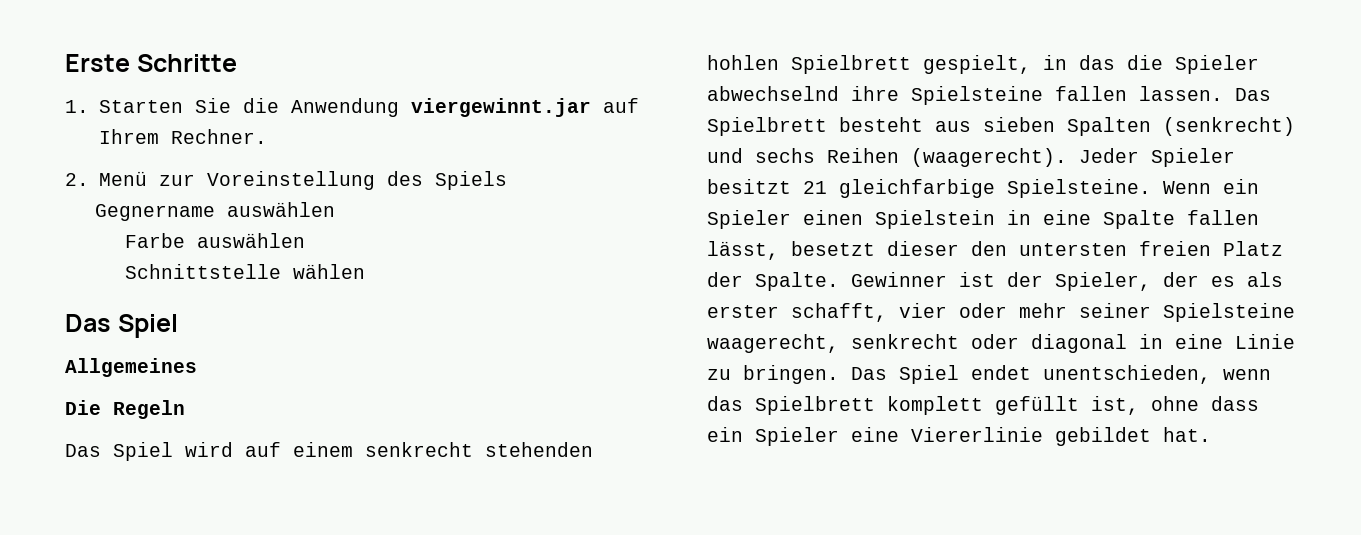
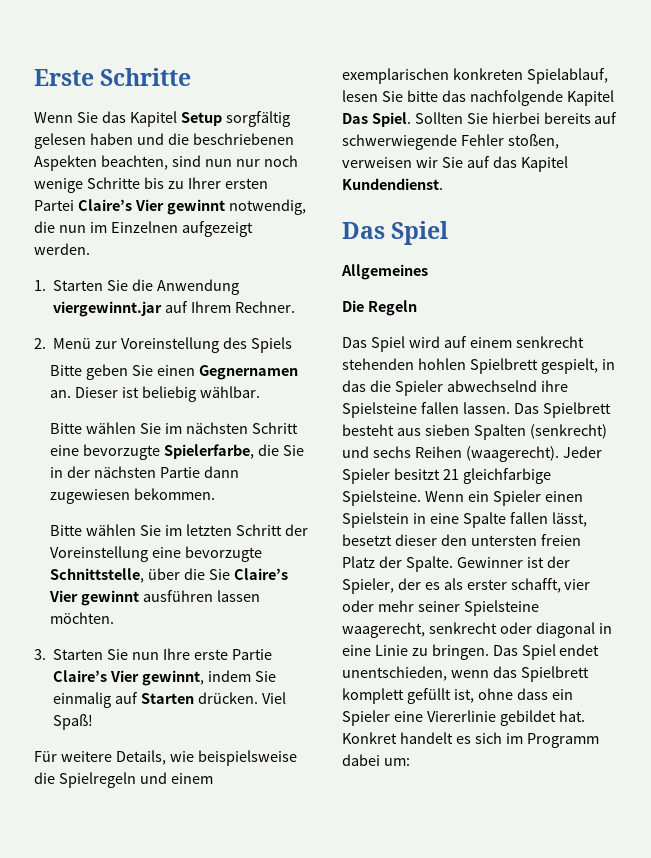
+ Wenn Sie das Kapitel Setup sorgfältig gelesen haben und die beschriebenen Aspekten beachten, sind nun nur noch wenige Schritte bis zu Ihrer ersten Partei Claire’s Vier gewinnt notwendig, die nun im Einzelnen aufgezeigt werden.
- Gegnername auswählen
- Farbe auswählen
- Schnittstelle wählen
+ Bitte geben Sie einen Gegnernamen an. Dieser ist beliebig wählbar.
+ Bitte wählen Sie im nächsten Schritt eine bevorzugte Spielerfarbe, die Sie in der nächsten Partie dann zugewiesen bekommen.
+ Bitte wählen Sie im letzten Schritt der Voreinstellung eine bevorzugte Schnittstelle, über die Sie Claire’s Vier gewinnt ausführen lassen möchten.
+ 3. Starten Sie nun Ihre erste Partie Claire’s Vier gewinnt, indem Sie einmalig auf Starten drücken. Viel Spaß!
+ Für weitere Details, wie beispielsweise die Spielregeln und einem exemplarischen konkreten Spielablauf, lesen Sie bitte das nachfolgende Kapitel Das Spiel. Sollten Sie hierbei bereits auf schwerwiegende Fehler stoßen, verweisen wir Sie auf das Kapitel Kundendienst.
+ Konkret handelt es sich im Programm dabei um:

